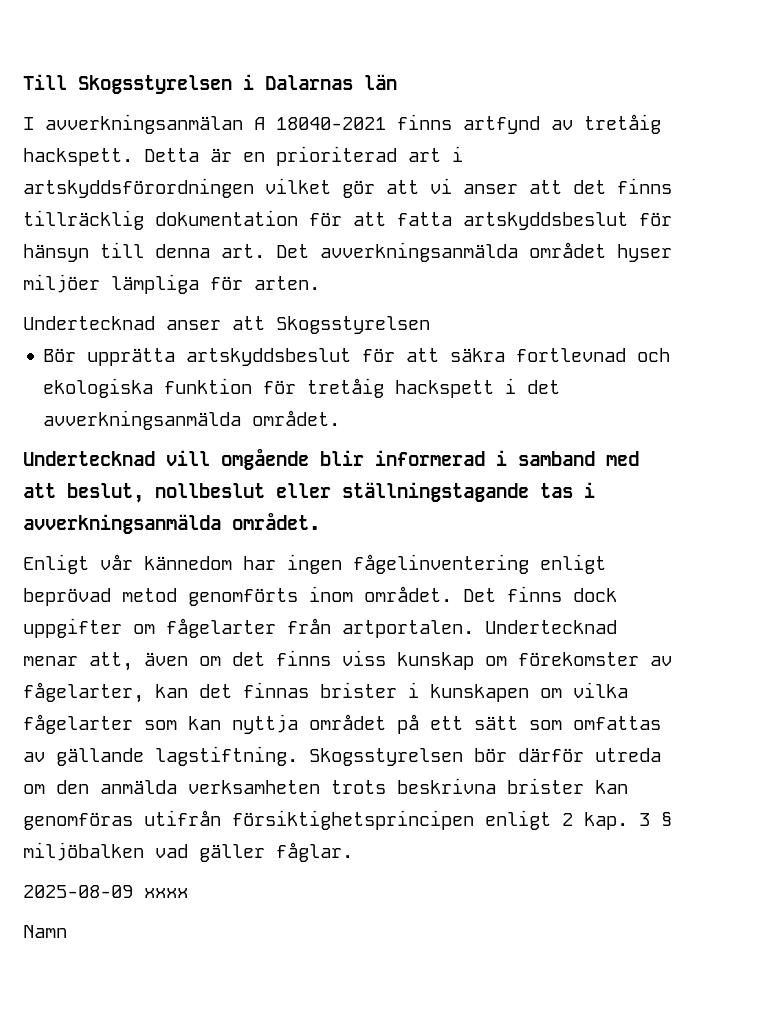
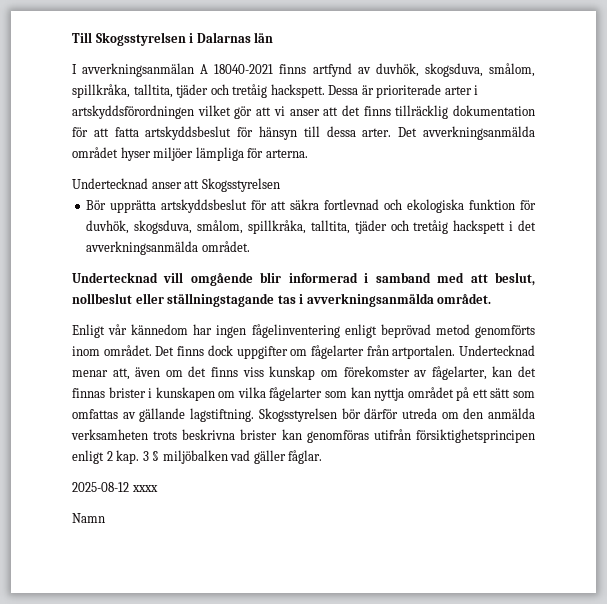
- I avverkningsanmälan A 18040-2021 finns artfynd av tretåig hackspett. Detta är en prioriterad art i artskyddsförordningen vilket gör att vi anser att det finns tillräcklig dokumentation för att fatta artskyddsbeslut för hänsyn till denna art. Det avverkningsanmälda området hyser miljöer lämpliga för arten.
+ I avverkningsanmälan A 18040-2021 finns artfynd av duvhök, skogsduva, smålom, spillkråka, talltita, tjäder och tretåig hackspett. Dessa är prioriterade arter i artskyddsförordningen vilket gör att vi anser att det finns tillräcklig dokumentation för att fatta artskyddsbeslut för hänsyn till dessa arter. Det avverkningsanmälda området hyser miljöer lämpliga för arterna.
- Bör upprätta artskyddsbeslut för att säkra fortlevnad och ekologiska funktion för tretåig hackspett i det avverkningsanmälda området.
+ Bör upprätta artskyddsbeslut för att säkra fortlevnad och ekologiska funktion för duvhök, skogsduva, smålom, spillkråka, talltita, tjäder och tretåig hackspett i det avverkningsanmälda området.
- 2025-08-09 xxxx
+ 2025-08-12 xxxx

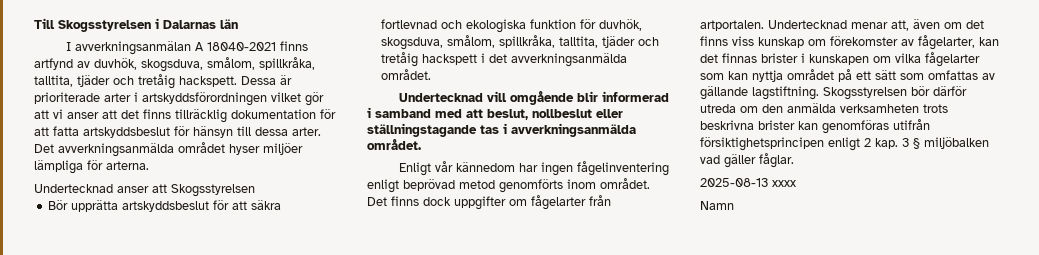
- 2025-08-12 xxxx
+ 2025-08-13 xxxx

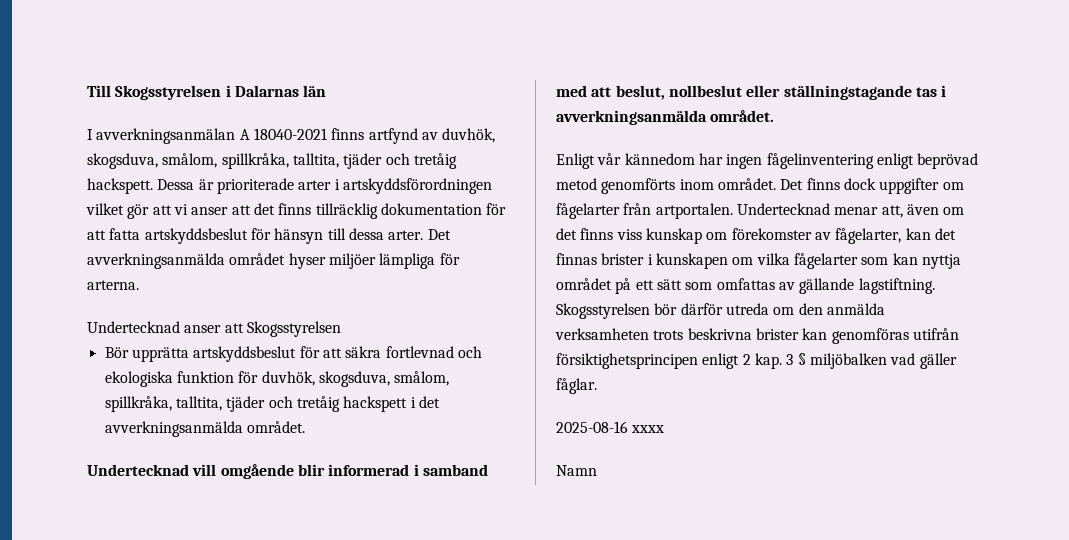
- 2025-08-13 xxxx
+ 2025-08-16 xxxx

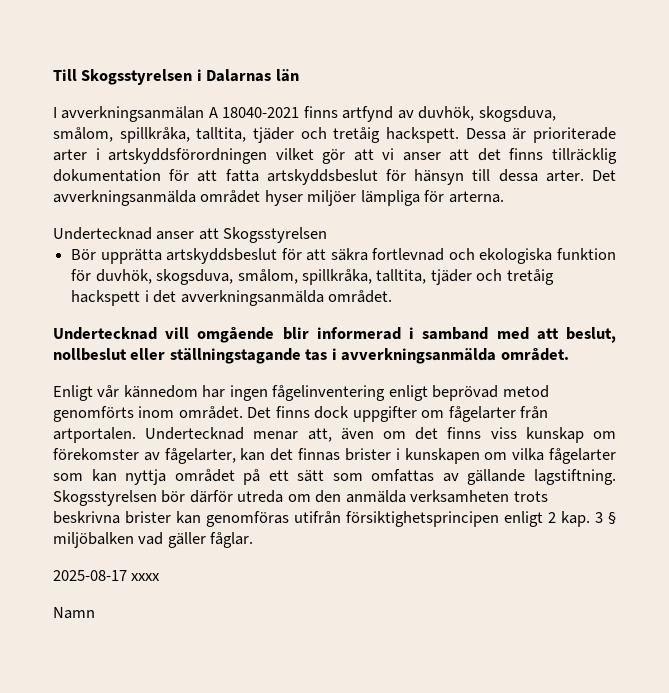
- 2025-08-16 xxxx
+ 2025-08-17 xxxx

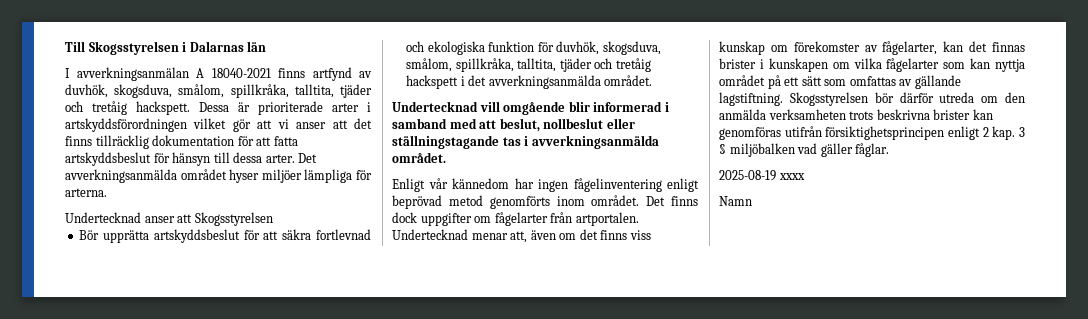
- 2025-08-17 xxxx
+ 2025-08-19 xxxx

